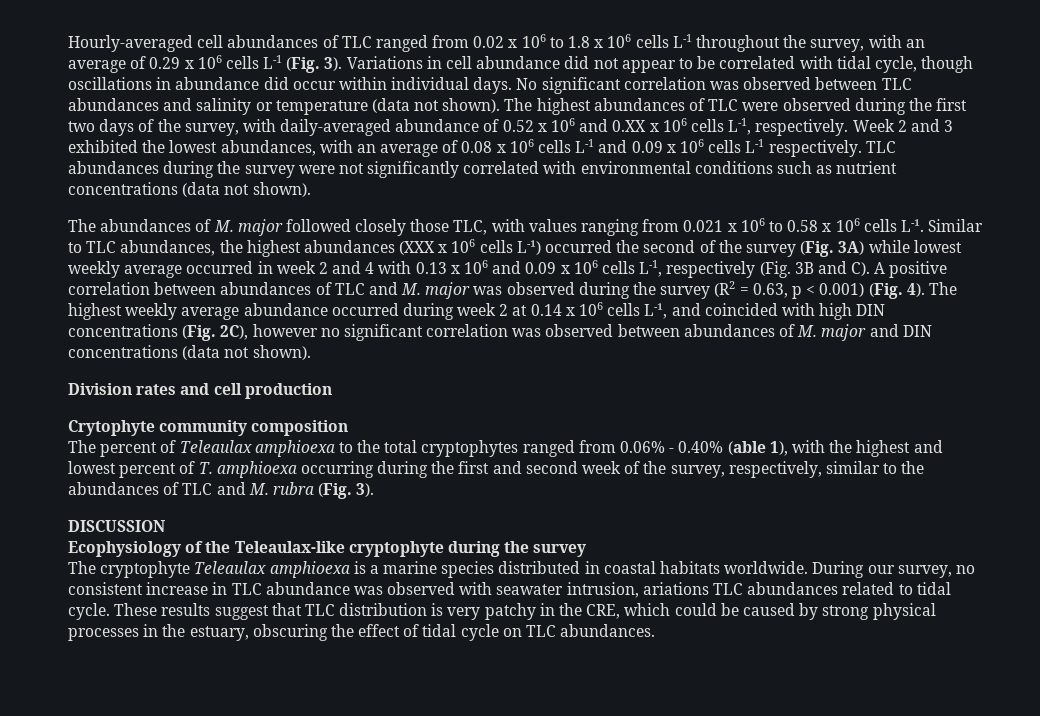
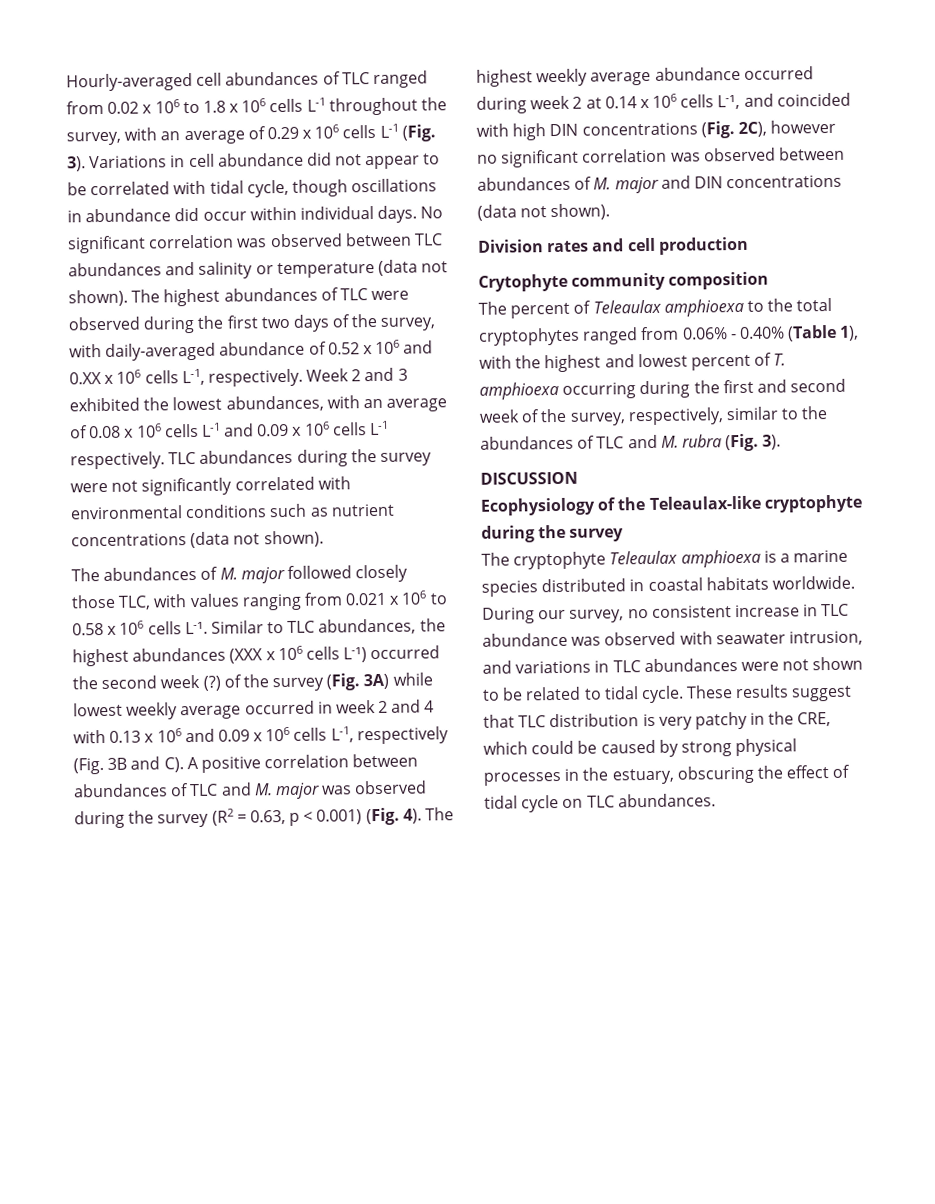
- The abundances of M. major followed closely those TLC, with values ranging from 0.021 x 106 to 0.58 x 106 cells L-¹. Similar to TLC abundances, the highest abundances (XXX x 106 cells L-¹) occurred the second of the survey (Fig. 3A) while lowest weekly average occurred in week 2 and 4 with 0.13 x 106 and 0.09 x 106 cells L-1, respectively (Fig. 3B and C). A positive correlation between abundances of TLC and M. major was observed during the survey (R2 = 0.63, p < 0.001) (Fig. 4).
+ The abundances of M. major followed closely those TLC, with values ranging from 0.021 x 106 to 0.58 x 106 cells L-¹. Similar to TLC abundances, the highest abundances (XXX x 106 cells L-¹) occurred the second week (?) of the survey (Fig. 3A) while lowest weekly average occurred in week 2 and 4 with 0.13 x 106 and 0.09 x 106 cells L-1, respectively (Fig. 3B and C). A positive correlation between abundances of TLC and M. major was observed during the survey (R2 = 0.63, p < 0.001) (Fig. 4).
- The percent of Teleaulax amphioexa to the total cryptophytes ranged from 0.06% - 0.40% (able 1), with the highest and lowest percent of T. amphioexa occurring during the first and second week of the survey, respectively, similar to the abundances of TLC and M. rubra (Fig. 3).
+ The percent of Teleaulax amphioexa to the total cryptophytes ranged from 0.06% - 0.40% (Table 1), with the highest and lowest percent of T. amphioexa occurring during the first and second week of the survey, respectively, similar to the abundances of TLC and M. rubra (Fig. 3).
- During our survey, no consistent increase in TLC abundance was observed with seawater intrusion, ariations TLC abundances related to tidal cycle.
+ During our survey, no consistent increase in TLC abundance was observed with seawater intrusion, and variations in TLC abundances were not shown to be related to tidal cycle.

